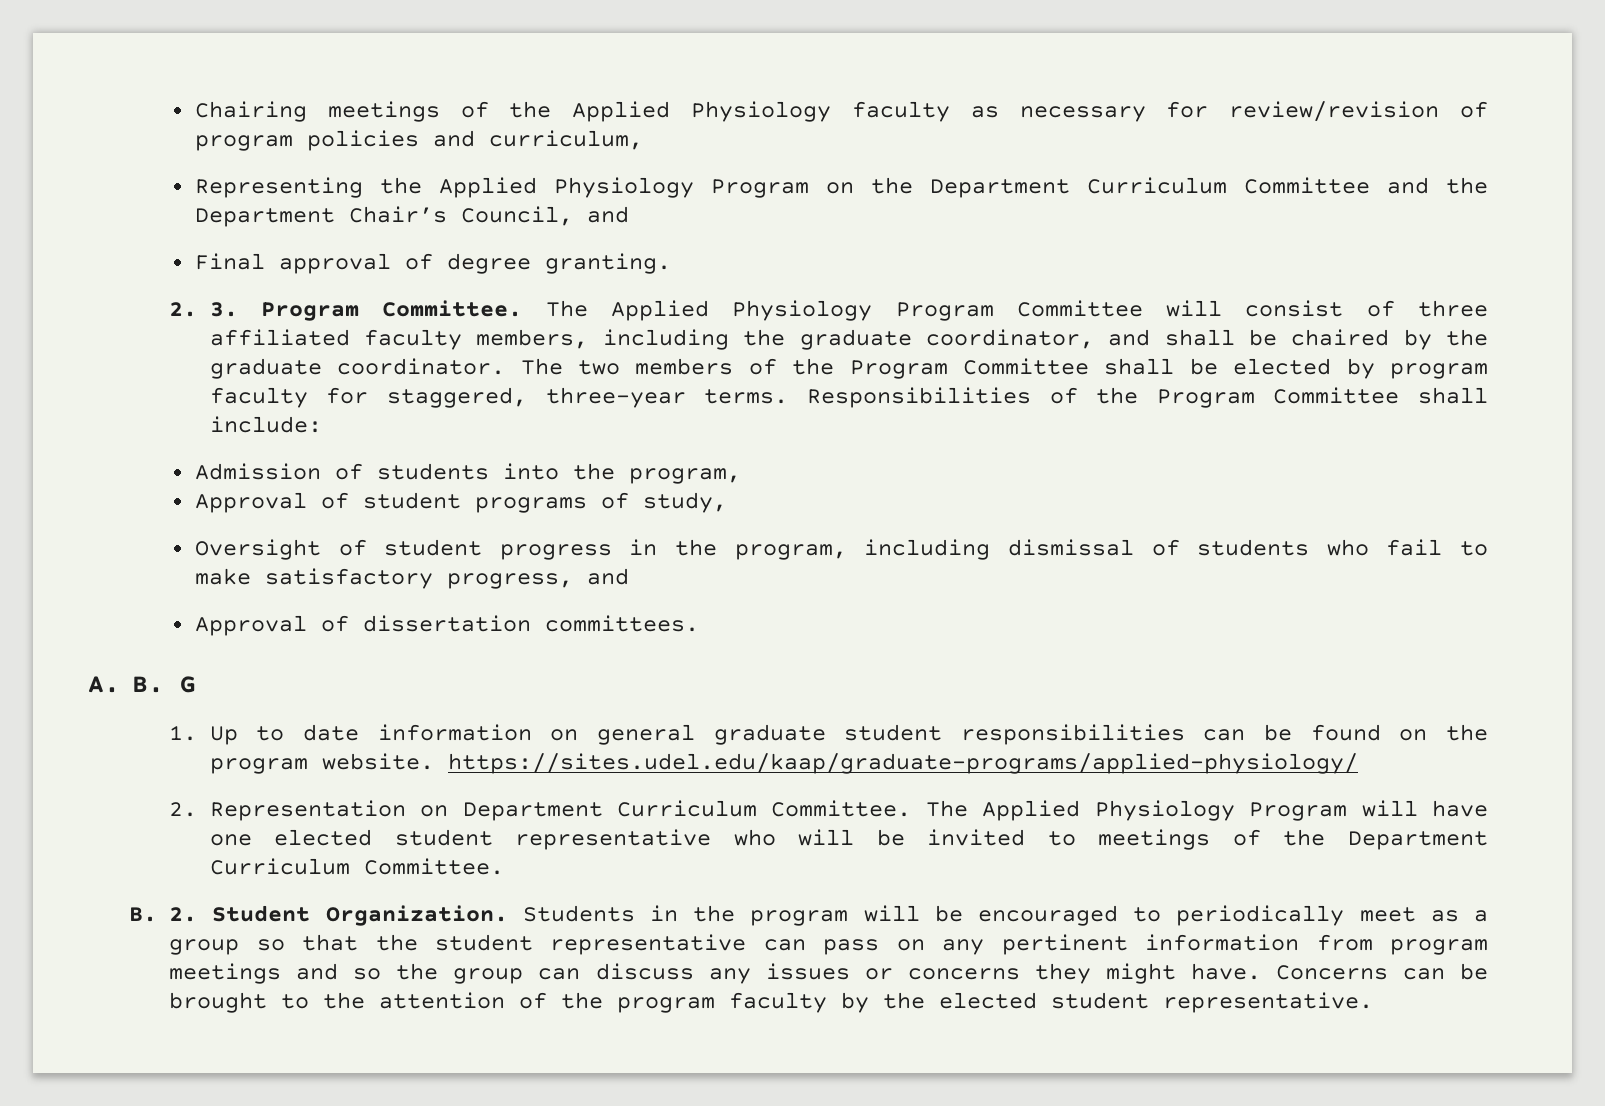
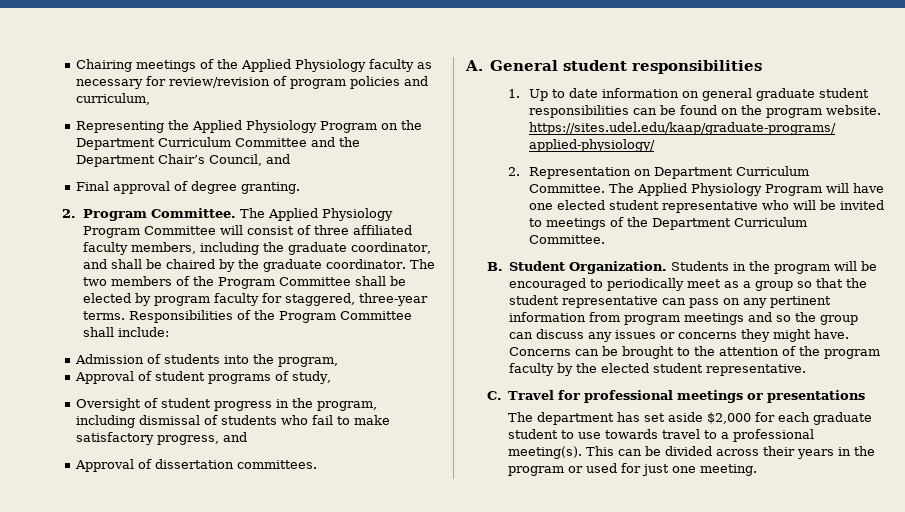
- 2. 3. Program Committee.
+ 2. Program Committee.
- A. B. G
+ A. General student responsibilities
- B. 2. Student Organization.
+ B. Student Organization.
+ C. Travel for professional meetings or presentations
+ The department has set aside $2,000 for each graduate student to use towards travel to a professional meeting(s). This can be divided across their years in the program or used for just one meeting.

